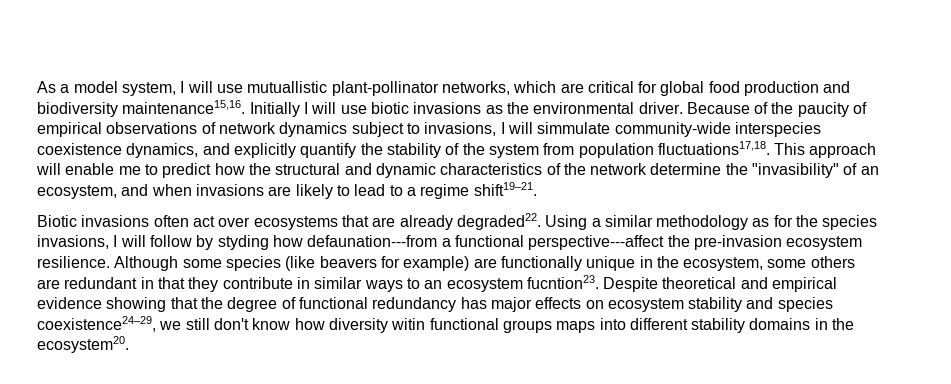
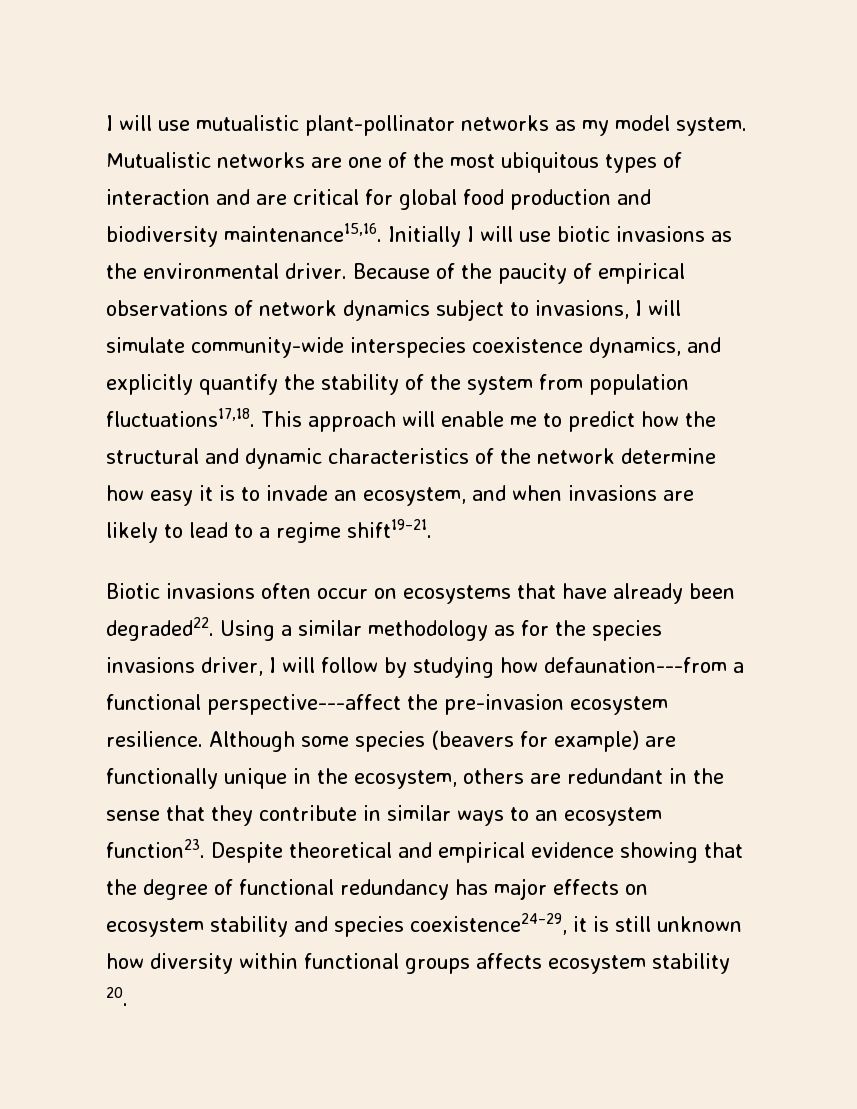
- As a model system, I will use mutuallistic plant-pollinator networks, which are critical for global food production and biodiversity maintenance15,16.
+ I will use mutualistic plant-pollinator networks as my model system. Mutualistic networks are one of the most ubiquitous types of interaction and are critical for global food production and biodiversity maintenance15,16.
- Because of the paucity of empirical observations of network dynamics subject to invasions, I will simmulate community-wide interspecies coexistence dynamics, and explicitly quantify the stability of the system from population fluctuations17,18.
+ Because of the paucity of empirical observations of network dynamics subject to invasions, I will simulate community-wide interspecies coexistence dynamics, and explicitly quantify the stability of the system from population fluctuations17,18.
- This approach will enable me to predict how the structural and dynamic characteristics of the network determine the "invasibility" of an ecosystem, and when invasions are likely to lead to a regime shift19–21.
+ This approach will enable me to predict how the structural and dynamic characteristics of the network determine how easy it is to invade an ecosystem, and when invasions are likely to lead to a regime shift19–21.
- Biotic invasions often act over ecosystems that are already degraded22.
+ Biotic invasions often occur on ecosystems that have already been degraded22.
- Using a similar methodology as for the species invasions, I will follow by styding how defaunation---from a functional perspective---affect the pre-invasion ecosystem resilience.
+ Using a similar methodology as for the species invasions driver, I will follow by studying how defaunation---from a functional perspective---affect the pre-invasion ecosystem resilience.
- Although some species (like beavers for example) are functionally unique in the ecosystem, some others are redundant in that they contribute in similar ways to an ecosystem fucntion23.
+ Although some species (beavers for example) are functionally unique in the ecosystem, others are redundant in the sense that they contribute in similar ways to an ecosystem function23.
- Despite theoretical and empirical evidence showing that the degree of functional redundancy has major effects on ecosystem stability and species coexistence24–29, we still don't know how diversity witin functional groups maps into different stability domains in the ecosystem20.
+ Despite theoretical and empirical evidence showing that the degree of functional redundancy has major effects on ecosystem stability and species coexistence24–29, it is still unknown how diversity within functional groups affects ecosystem stability 20.

